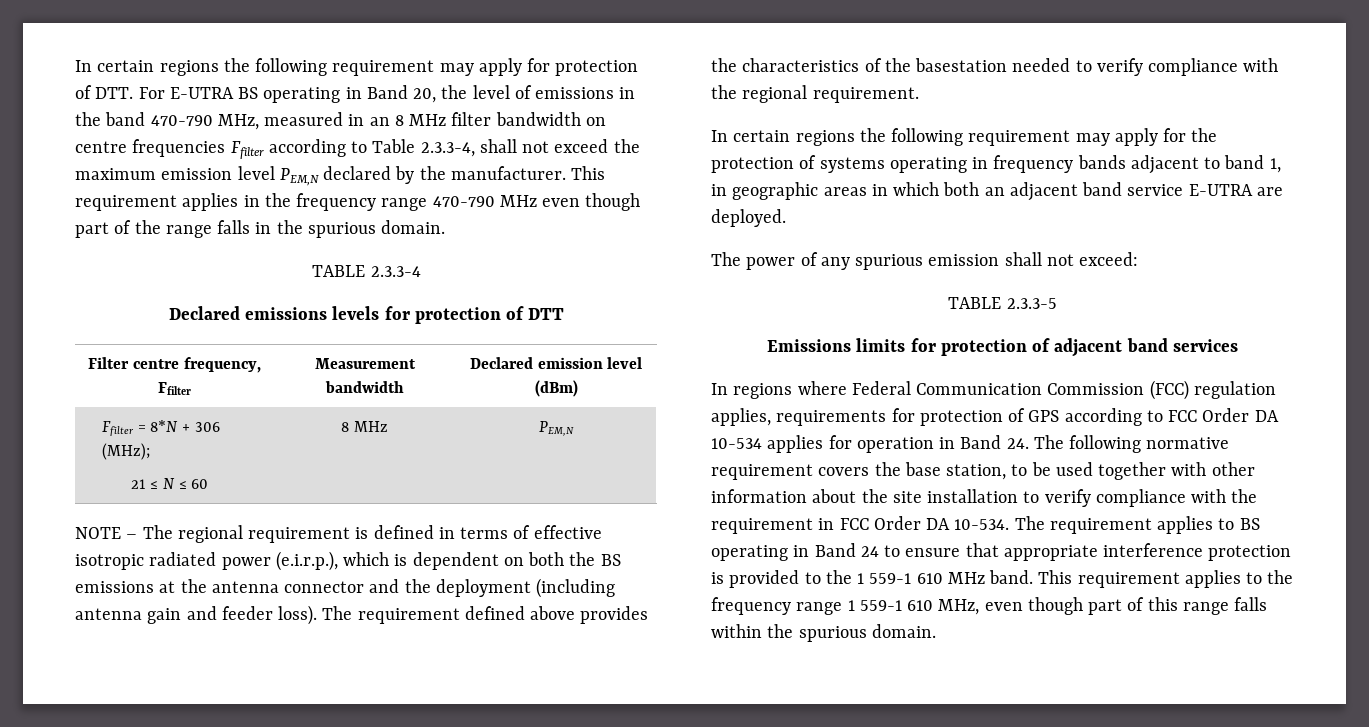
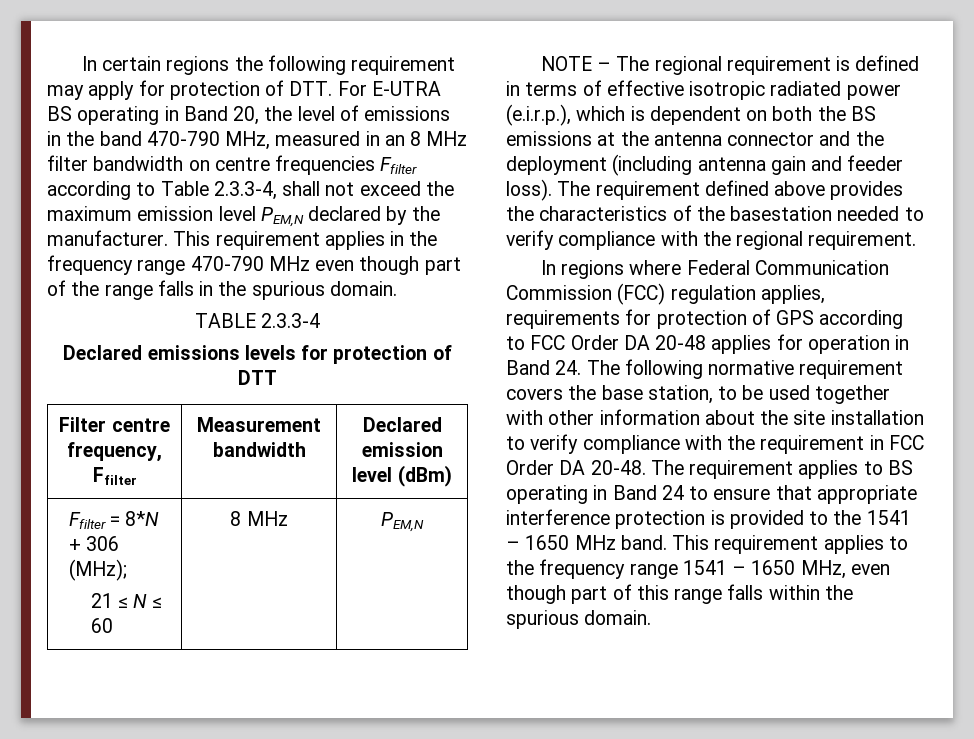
- In certain regions the following requirement may apply for the protection of systems operating in frequency bands adjacent to band 1, in geographic areas in which both an adjacent band service E-UTRA are deployed.
- The power of any spurious emission shall not exceed:
- TABLE 2.3.3-5
- Emissions limits for protection of adjacent band services
- In regions where Federal Communication Commission (FCC) regulation applies, requirements for protection of GPS according to FCC Order DA 10-534 applies for operation in Band 24. The following normative requirement covers the base station, to be used together with other information about the site installation to verify compliance with the requirement in FCC Order DA 10-534.
+ In regions where Federal Communication Commission (FCC) regulation applies, requirements for protection of GPS according to FCC Order DA 20-48 applies for operation in Band 24. The following normative requirement covers the base station, to be used together with other information about the site installation to verify compliance with the requirement in FCC Order DA 20-48.
- The requirement applies to BS operating in Band 24 to ensure that appropriate interference protection is provided to the 1 559-1 610 MHz band.
+ The requirement applies to BS operating in Band 24 to ensure that appropriate interference protection is provided to the 1541 – 1650 MHz band.
- This requirement applies to the frequency range 1 559-1 610 MHz, even though part of this range falls within the spurious domain.
+ This requirement applies to the frequency range 1541 – 1650 MHz, even though part of this range falls within the spurious domain.

